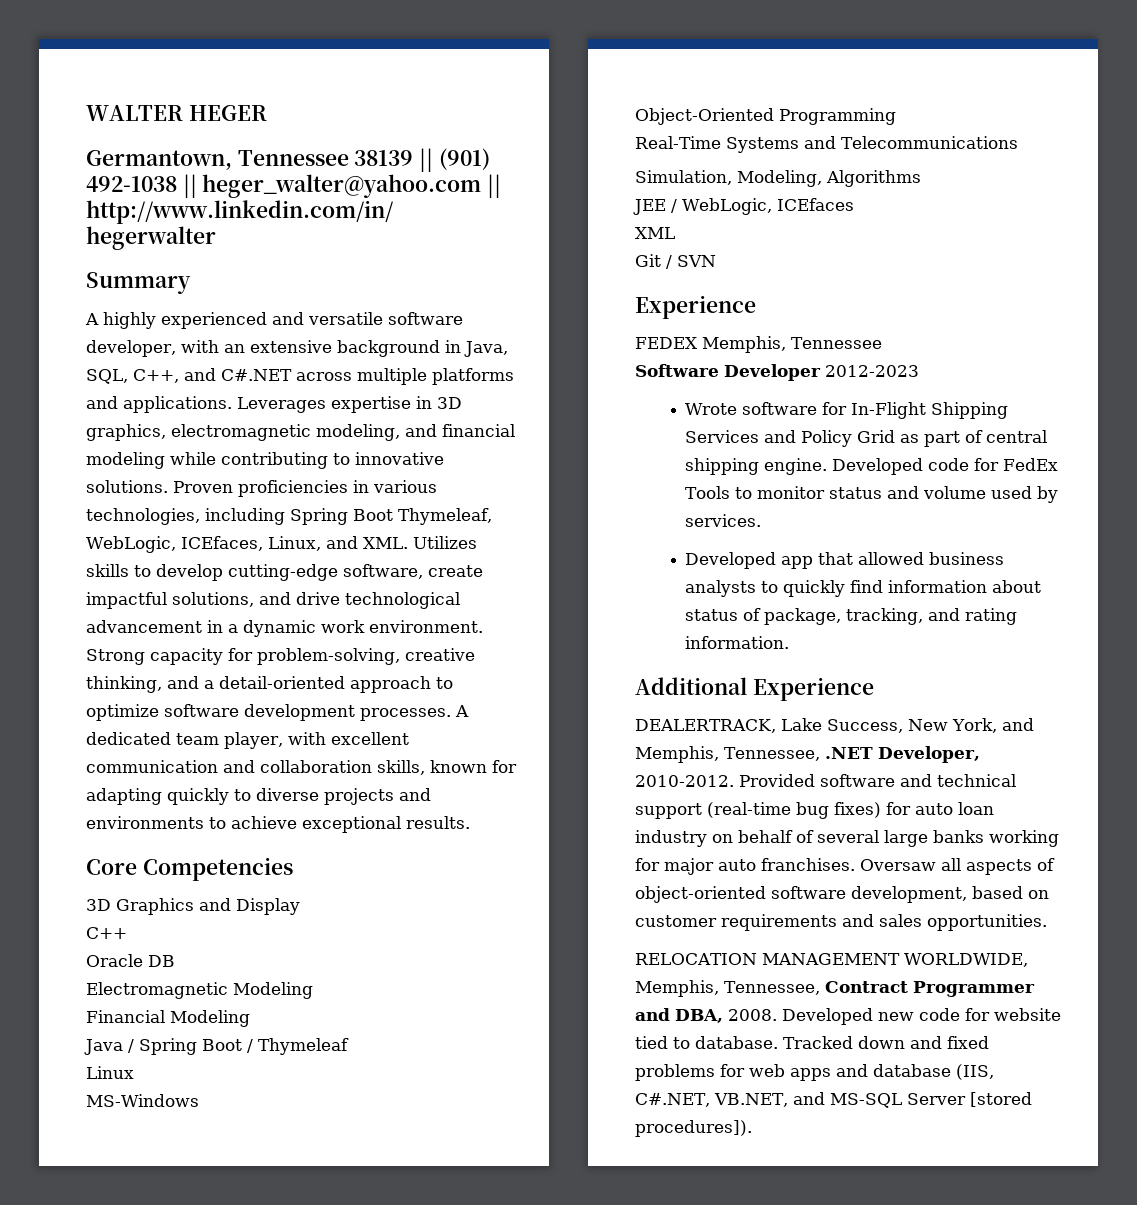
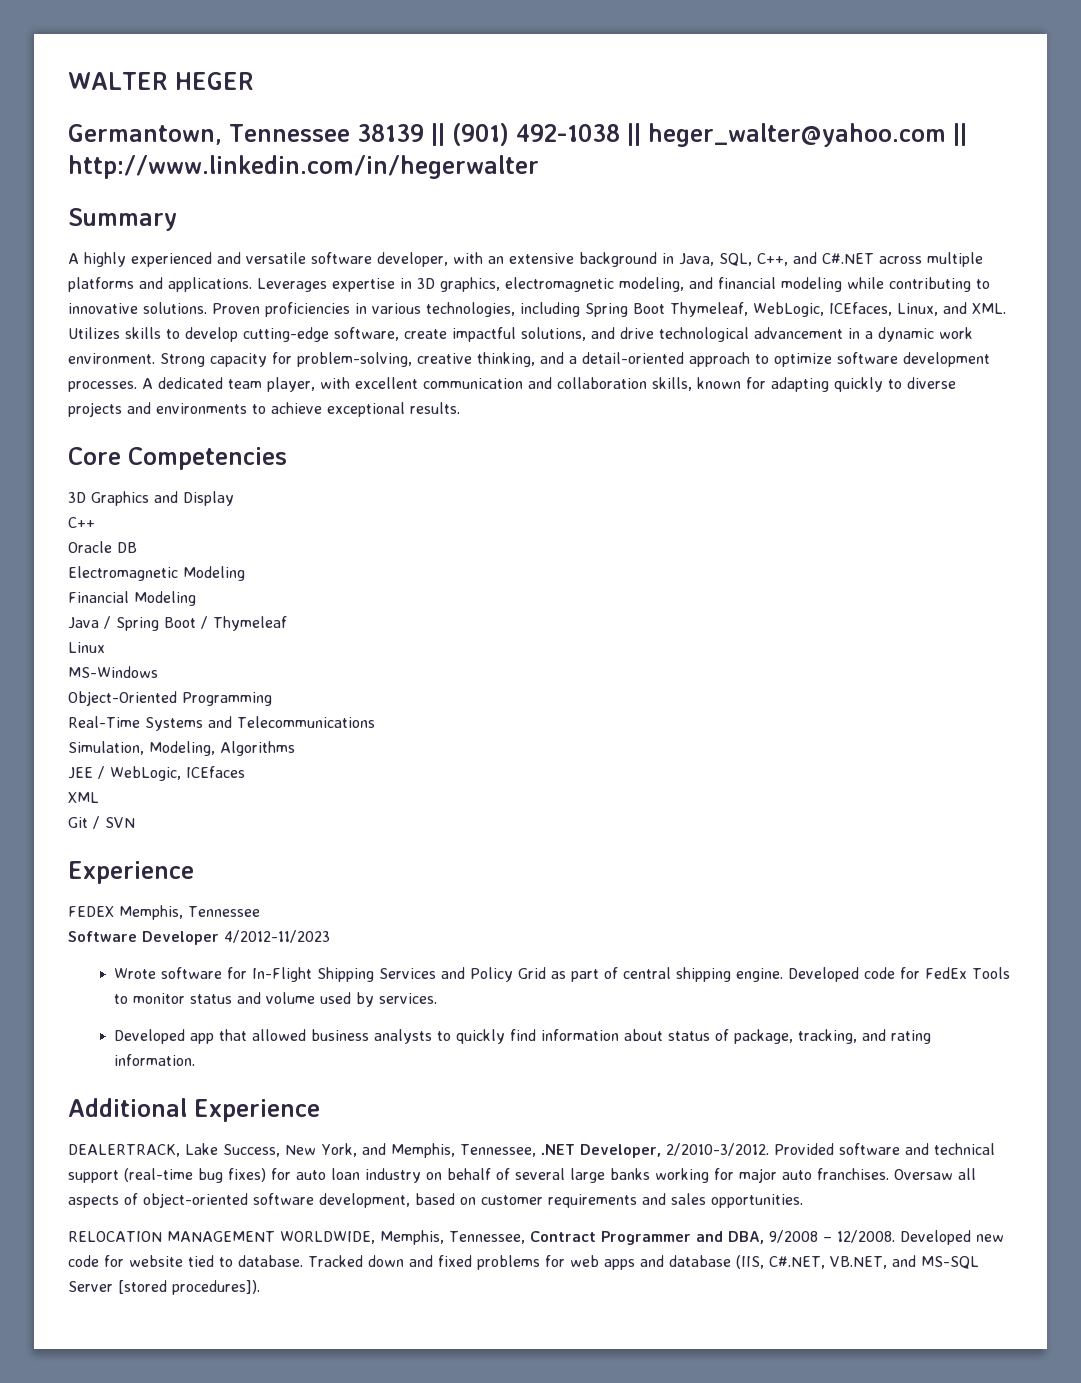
- Software Developer 2012-2023
+ Software Developer 4/2012-11/2023
- DEALERTRACK, Lake Success, New York, and Memphis, Tennessee, .NET Developer, 2010-2012.
+ DEALERTRACK, Lake Success, New York, and Memphis, Tennessee, .NET Developer, 2/2010-3/2012.
- RELOCATION MANAGEMENT WORLDWIDE, Memphis, Tennessee, Contract Programmer and DBA, 2008.
+ RELOCATION MANAGEMENT WORLDWIDE, Memphis, Tennessee, Contract Programmer and DBA, 9/2008 – 12/2008.

